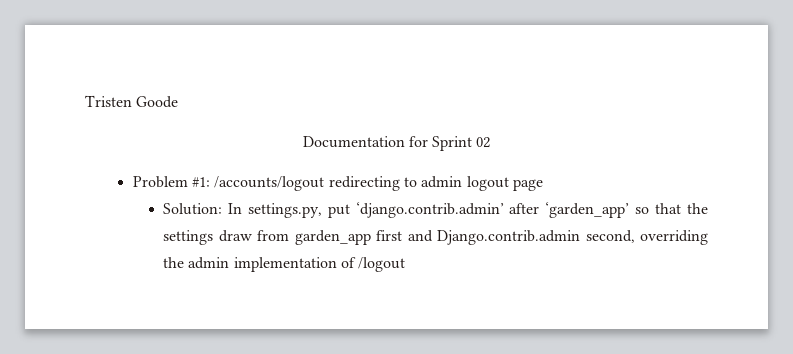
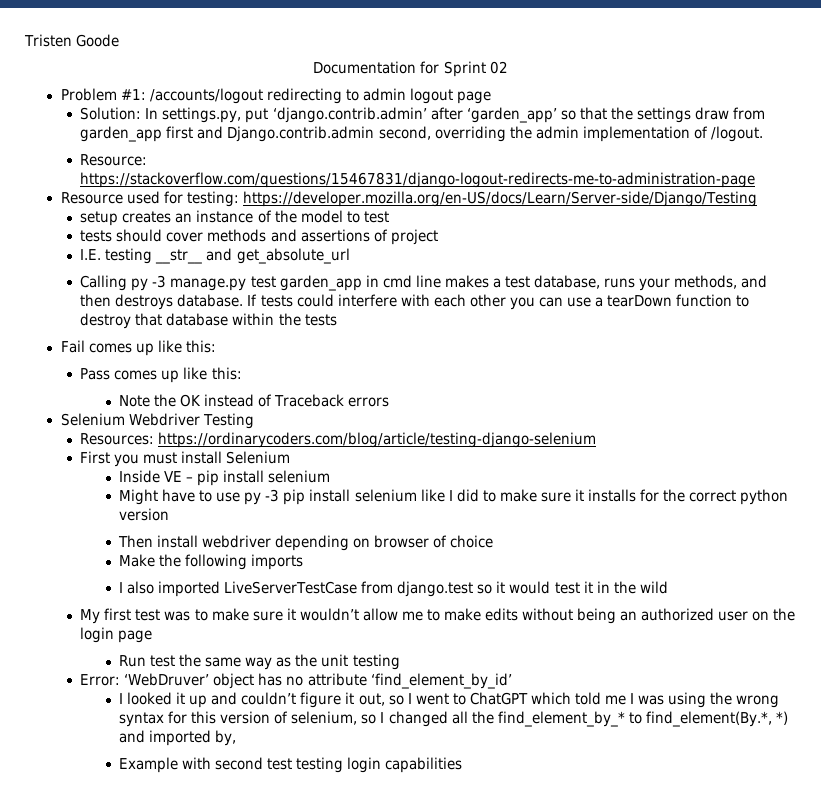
- Solution: In settings.py, put ‘django.contrib.admin’ after ‘garden_app’ so that the settings draw from garden_app first and Django.contrib.admin second, overriding the admin implementation of /logout
+ Solution: In settings.py, put ‘django.contrib.admin’ after ‘garden_app’ so that the settings draw from garden_app first and Django.contrib.admin second, overriding the admin implementation of /logout.
+ Resource: https://stackoverflow.com/questions/15467831/django-logout-redirects-me-to-administration-page
+ Resource used for testing: https://developer.mozilla.org/en-US/docs/Learn/Server-side/Django/Testing
+ setup creates an instance of the model to test
+ tests should cover methods and assertions of project
+ I.E. testing __str__ and get_absolute_url
+ Calling py -3 manage.py test garden_app in cmd line makes a test database, runs your methods, and then destroys database. If tests could interfere with each other you can use a tearDown function to destroy that database within the tests
+ Fail comes up like this:
+ Pass comes up like this:
+ Note the OK instead of Traceback errors
+ Selenium Webdriver Testing
+ Resources: https://ordinarycoders.com/blog/article/testing-django-selenium
+ First you must install Selenium
+ Inside VE – pip install selenium
+ Might have to use py -3 pip install selenium like I did to make sure it installs for the correct python version
+ Then install webdriver depending on browser of choice
+ Make the following imports
+ I also imported LiveServerTestCase from django.test so it would test it in the wild
+ My first test was to make sure it wouldn’t allow me to make edits without being an authorized user on the login page
+ Run test the same way as the unit testing
+ Error: ‘WebDruver’ object has no attribute ‘find_element_by_id’
+ I looked it up and couldn’t figure it out, so I went to ChatGPT which told me I was using the wrong syntax for this version of selenium, so I changed all the find_element_by_* to find_element(By.*, *) and imported by,
+ Example with second test testing login capabilities

